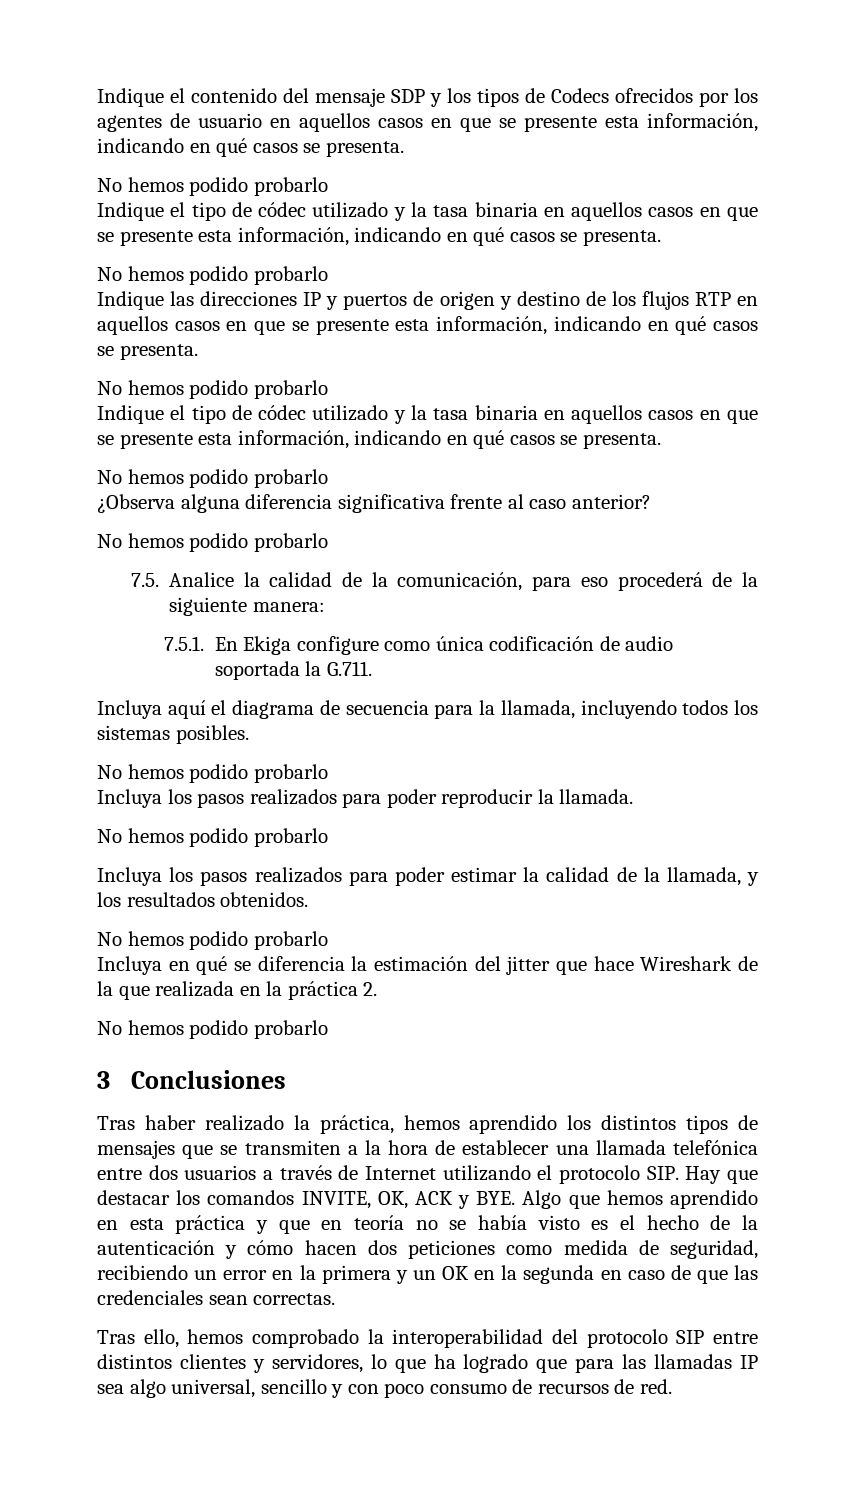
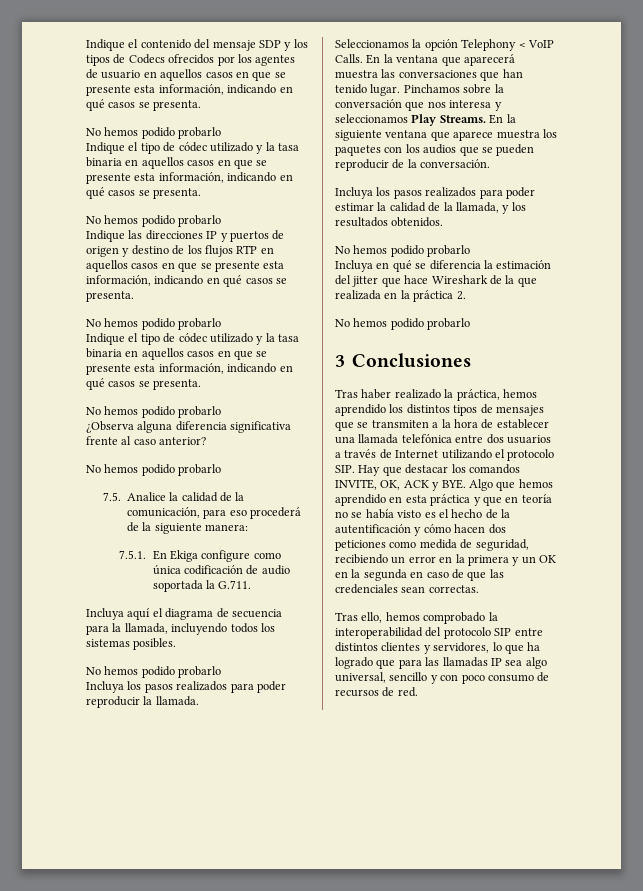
  Incluya los pasos realizados para poder reproducir la llamada.
- No hemos podido probarlo
+ Seleccionamos la opción Telephony < VoIP Calls. En la ventana que aparecerá muestra las conversaciones que han tenido lugar. Pinchamos sobre la conversación que nos interesa y seleccionamos Play Streams. En la siguiente ventana que aparece muestra los paquetes con los audios que se pueden reproducir de la conversación.
- Tras haber realizado la práctica, hemos aprendido los distintos tipos de mensajes que se transmiten a la hora de establecer una llamada telefónica entre dos usuarios a través de Internet utilizando el protocolo SIP. Hay que destacar los comandos INVITE, OK, ACK y BYE. Algo que hemos aprendido en esta práctica y que en teoría no se había visto es el hecho de la autenticación y cómo hacen dos peticiones como medida de seguridad, recibiendo un error en la primera y un OK en la segunda en caso de que las credenciales sean correctas.
+ Tras haber realizado la práctica, hemos aprendido los distintos tipos de mensajes que se transmiten a la hora de establecer una llamada telefónica entre dos usuarios a través de Internet utilizando el protocolo SIP. Hay que destacar los comandos INVITE, OK, ACK y BYE. Algo que hemos aprendido en esta práctica y que en teoría no se había visto es el hecho de la autentificación y cómo hacen dos peticiones como medida de seguridad, recibiendo un error en la primera y un OK en la segunda en caso de que las credenciales sean correctas.

